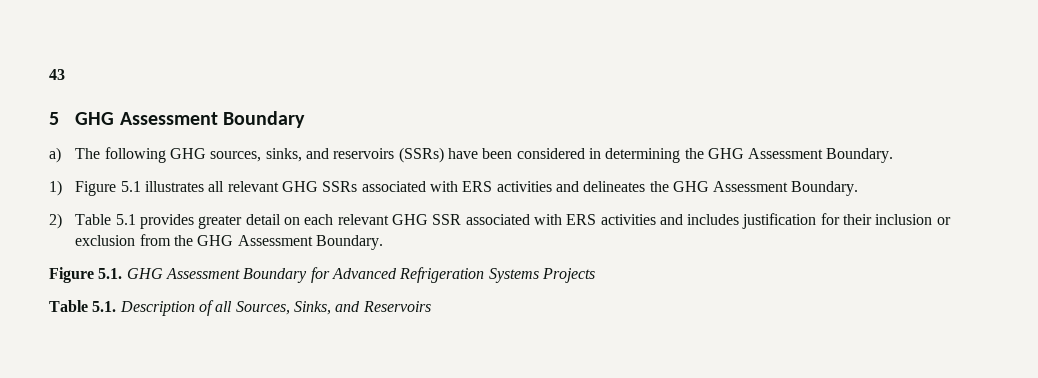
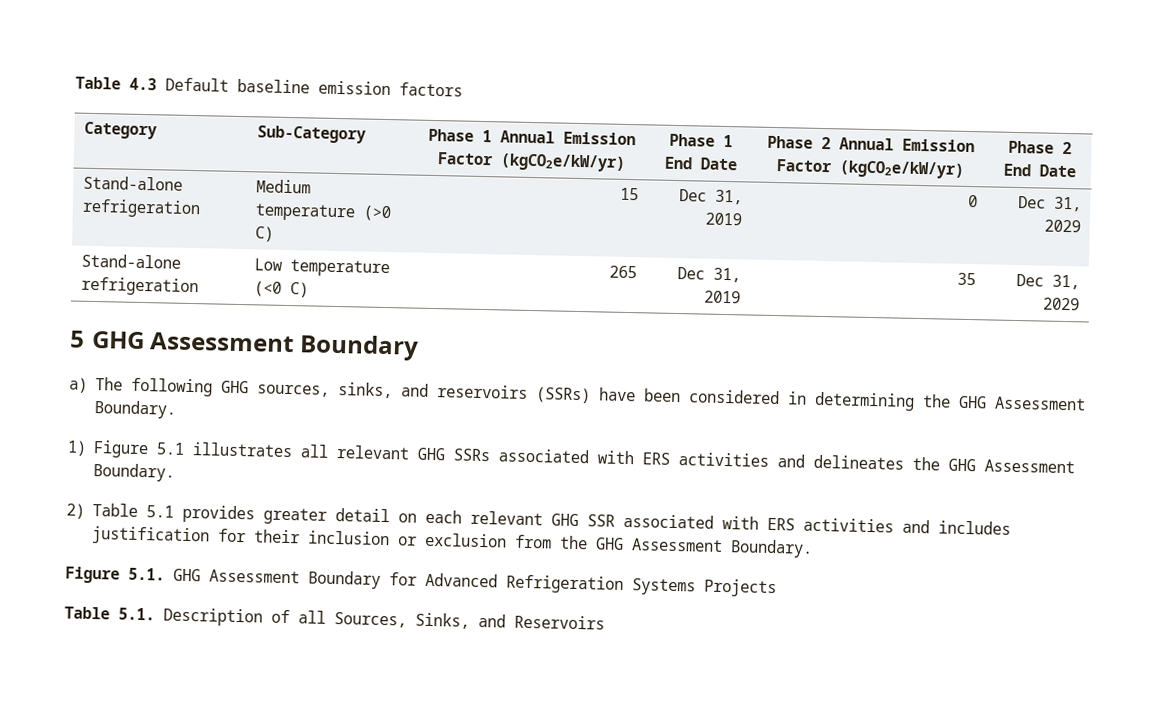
- 43
+ Table 4.3 Default baseline emission factors
+ Category | Sub-Category | Phase 1 Annual Emission Factor (kgCO2e/kW/yr) | Phase 1 End Date | Phase 2 Annual Emission Factor (kgCO2e/kW/yr) | Phase 2 End Date
+ Stand-alone refrigeration | Medium temperature (>0 C) | 15 | Dec 31, 2019 | 0 | Dec 31, 2029
+ Stand-alone refrigeration | Low temperature (<0 C) | 265 | Dec 31, 2019 | 35 | Dec 31, 2029

